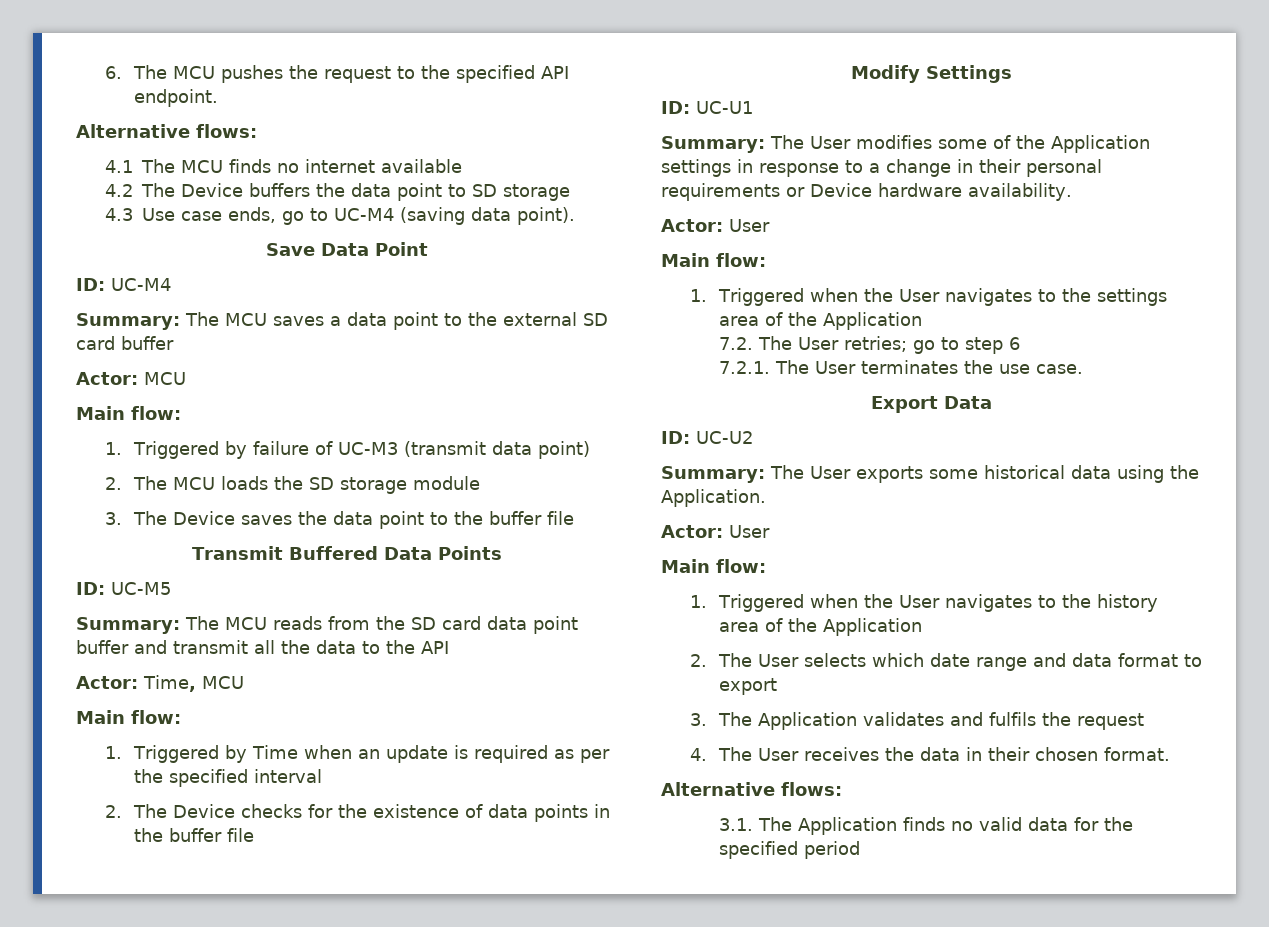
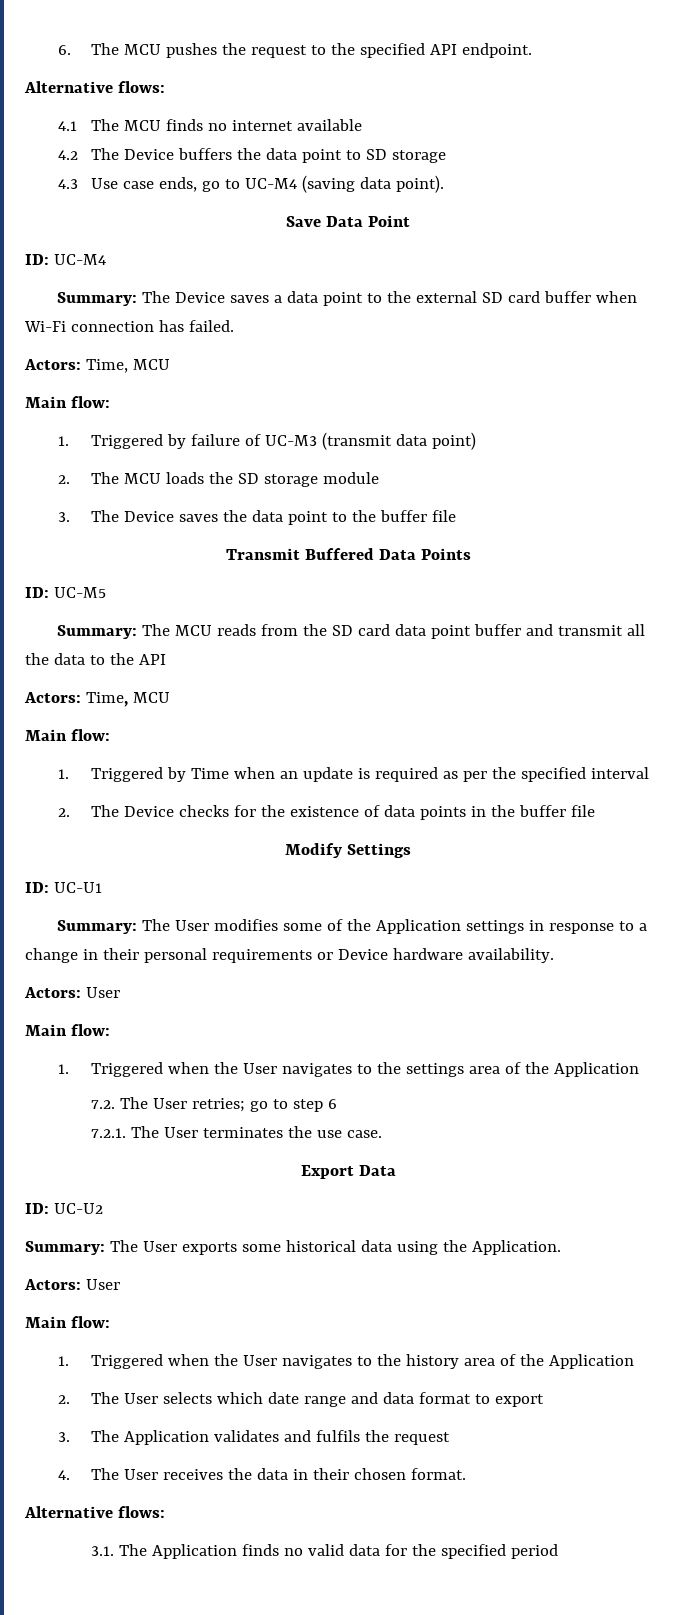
- Summary: The MCU saves a data point to the external SD card buffer
- Actor: MCU
+ Summary: The Device saves a data point to the external SD card buffer when Wi-Fi connection has failed.
+ Actors: Time, MCU
  Summary: The MCU reads from the SD card data point buffer and transmit all the data to the API
- Actor: Time, MCU
+ Actors: Time, MCU
  Summary: The User modifies some of the Application settings in response to a change in their personal requirements or Device hardware availability.
- Actor: User
+ Actors: User
  Summary: The User exports some historical data using the Application.
- Actor: User
+ Actors: User

